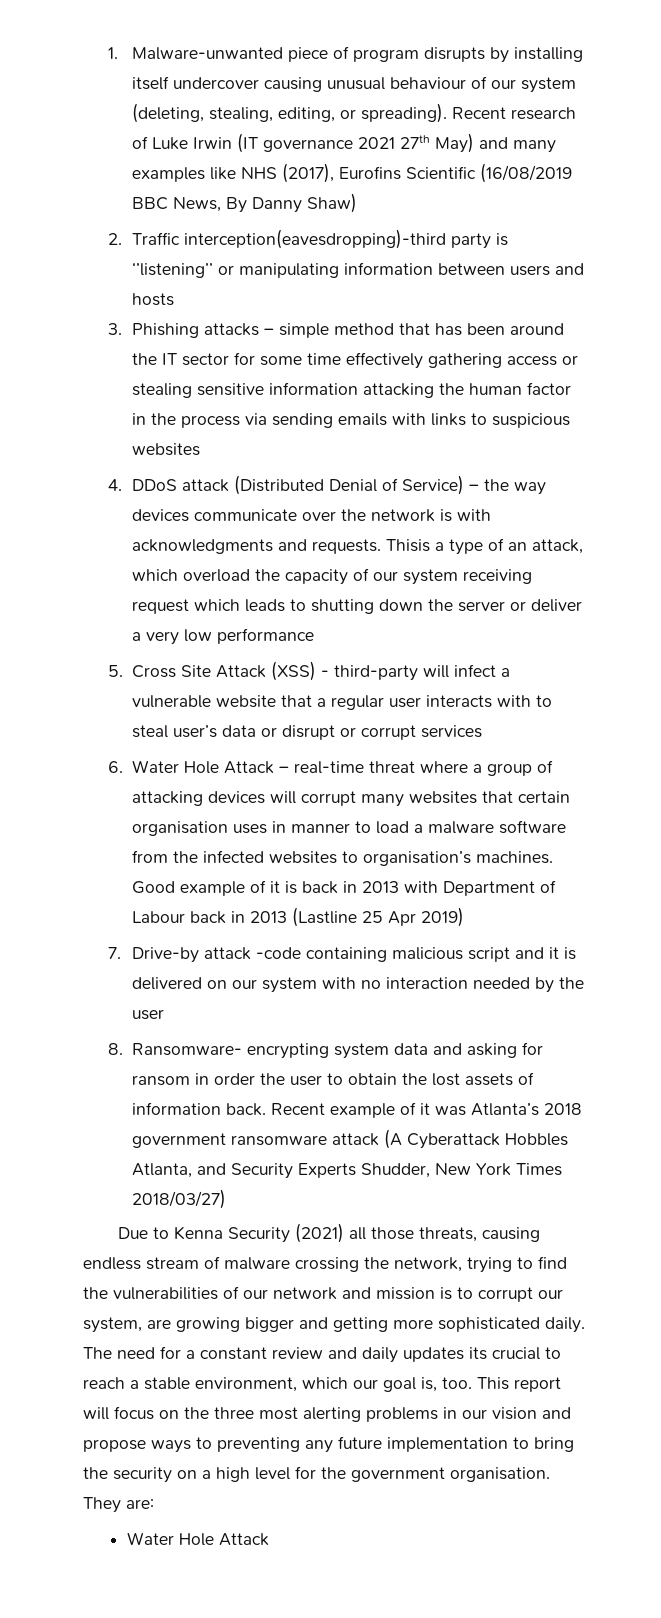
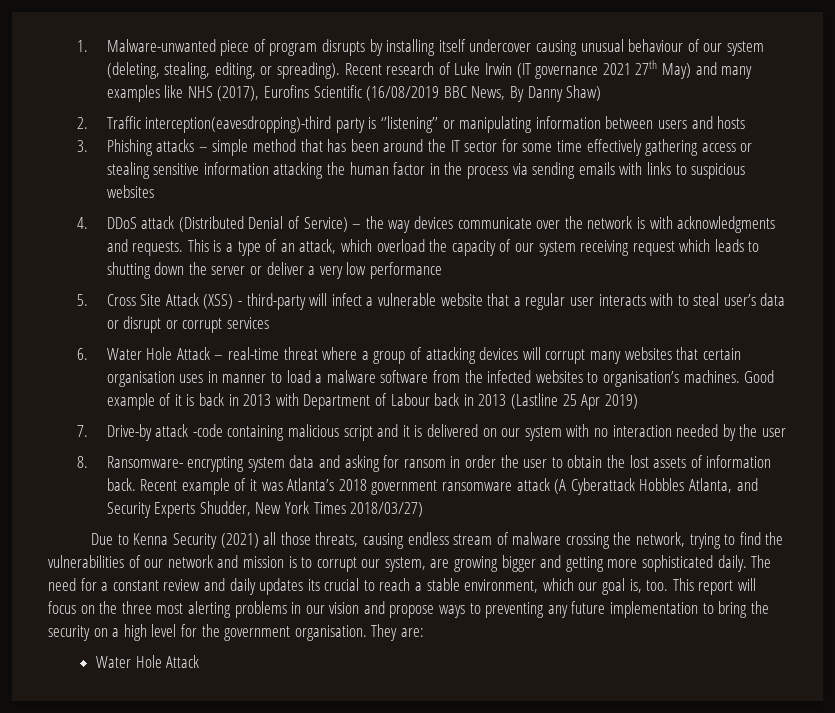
- Thisis a type of an attack, which overload the capacity of our system receiving request which leads to shutting down the server or deliver a very low performance
+ This is a type of an attack, which overload the capacity of our system receiving request which leads to shutting down the server or deliver a very low performance

